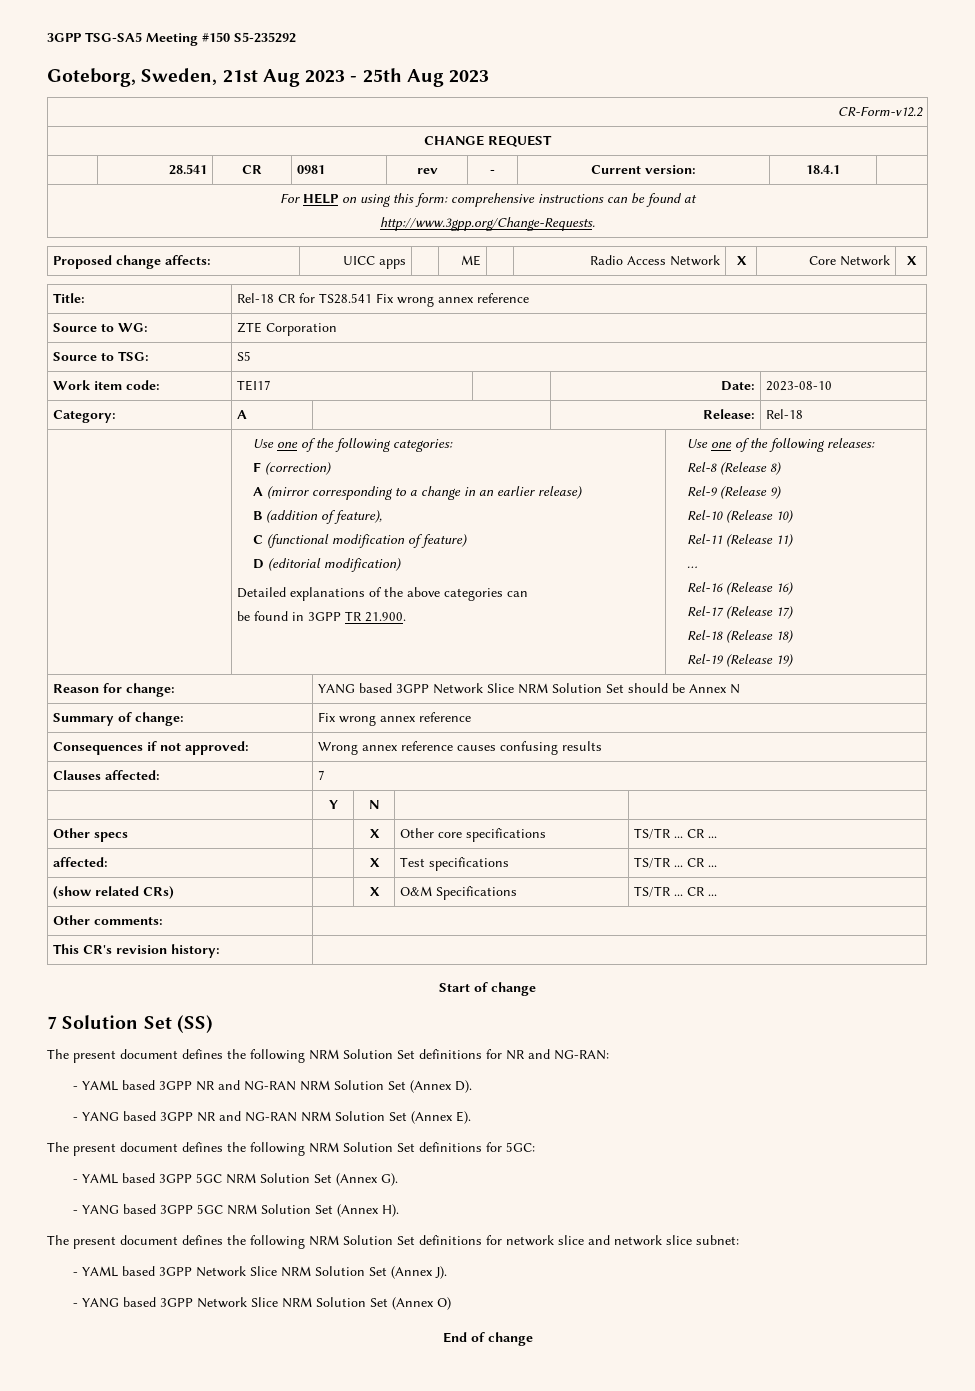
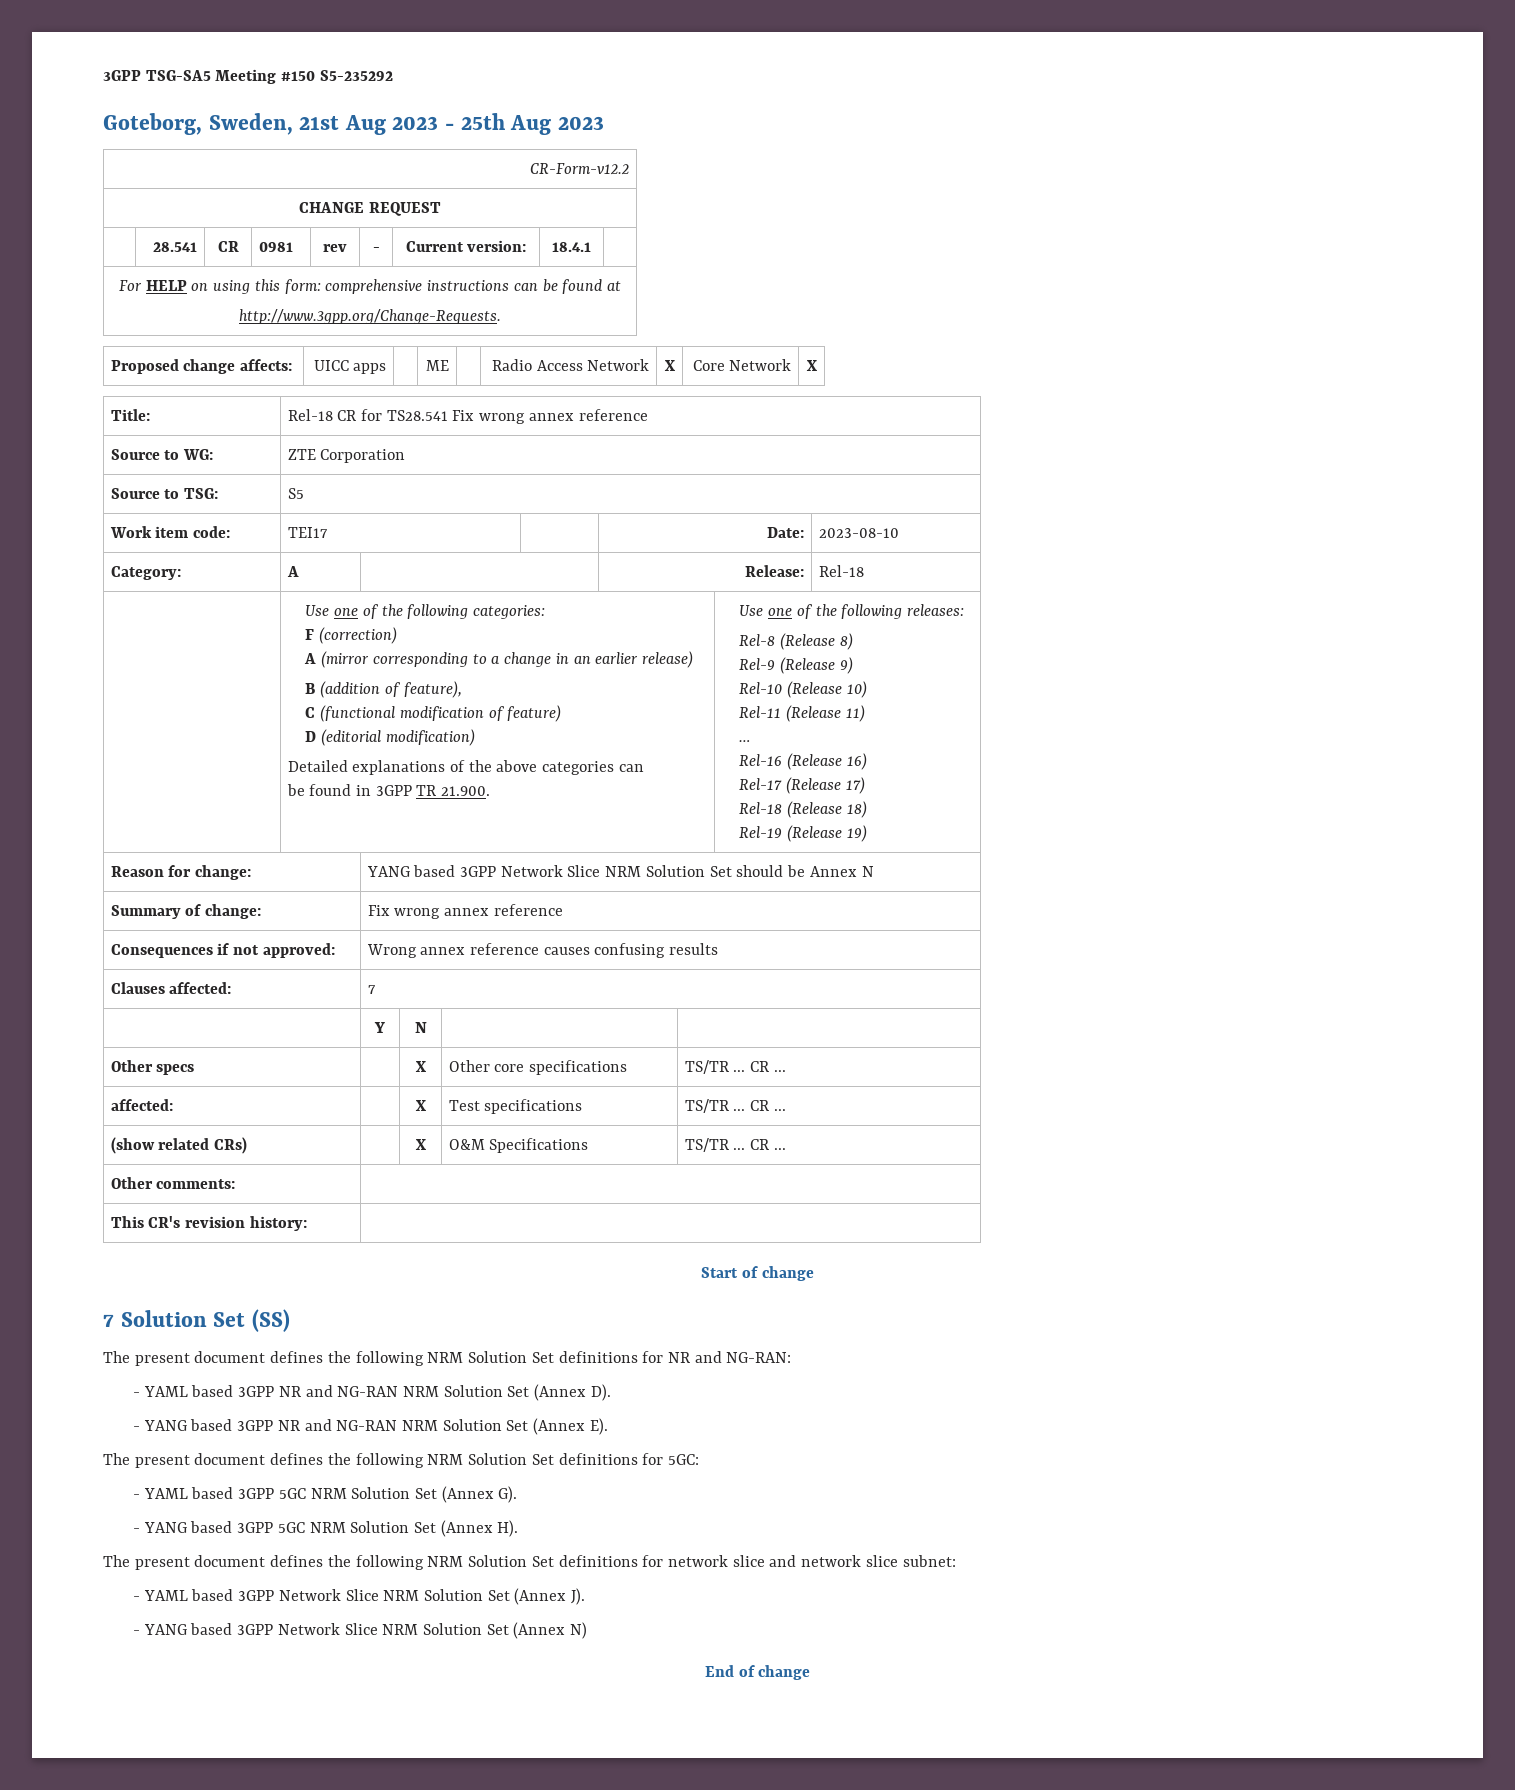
- - YANG based 3GPP Network Slice NRM Solution Set (Annex O)
+ - YANG based 3GPP Network Slice NRM Solution Set (Annex N)

